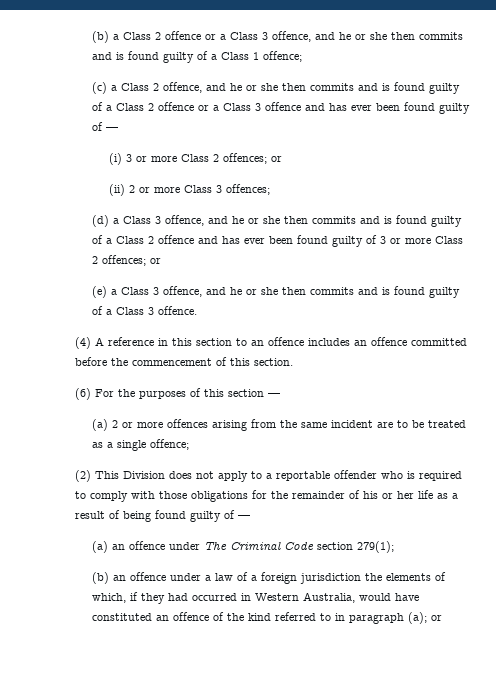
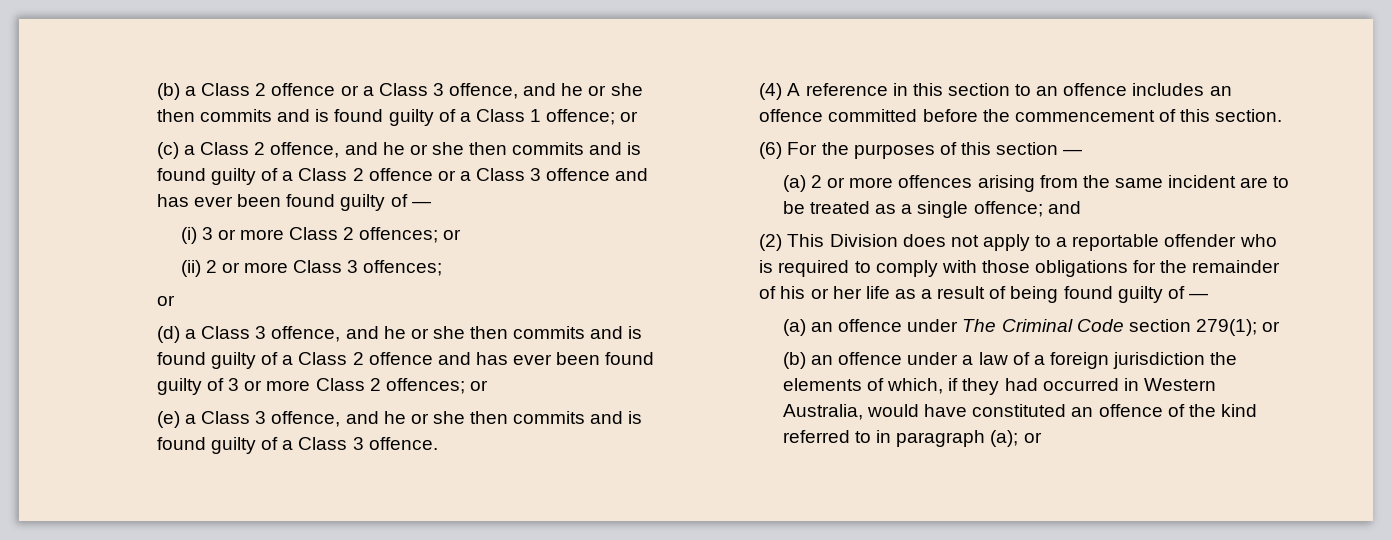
- (b) a Class 2 offence or a Class 3 offence, and he or she then commits and is found guilty of a Class 1 offence;
+ (b) a Class 2 offence or a Class 3 offence, and he or she then commits and is found guilty of a Class 1 offence; or
  (ii) 2 or more Class 3 offences;
+ or
- (a) 2 or more offences arising from the same incident are to be treated as a single offence;
+ (a) 2 or more offences arising from the same incident are to be treated as a single offence; and
- (a) an offence under The Criminal Code section 279(1);
+ (a) an offence under The Criminal Code section 279(1); or

